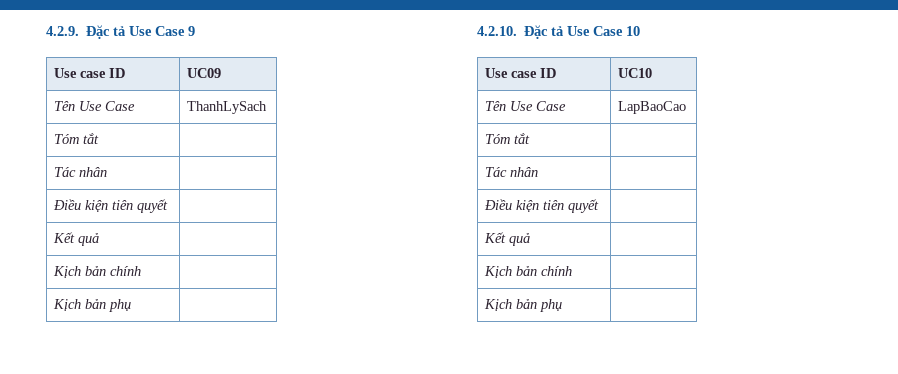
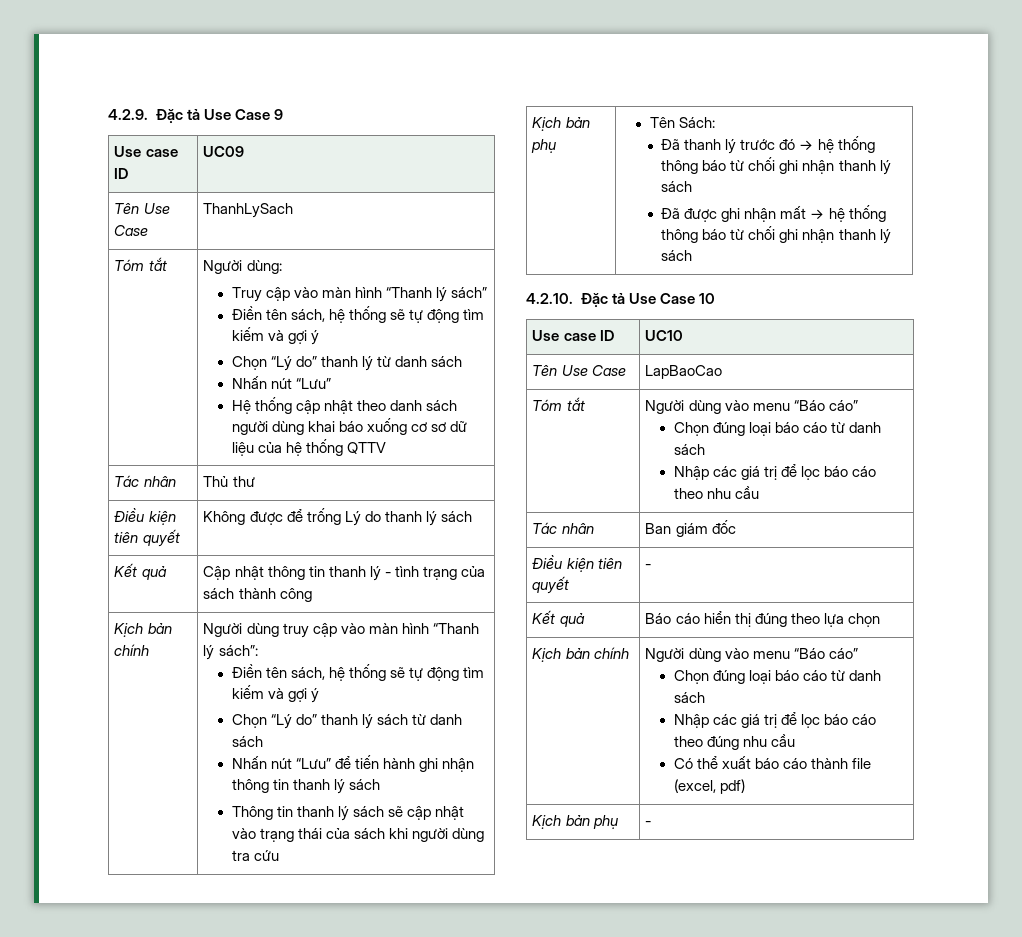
  Tên Use Case | ThanhLySach
- Tóm tắt |
- Tác nhân |
- Điều kiện tiên quyết |
- Kết quả |
- Kịch bản chính |
- Kịch bản phụ |
+ Tóm tắt | Người dùng:
+ Truy cập vào màn hình “Thanh lý sách”
+ Điền tên sách, hệ thống sẽ tự động tìm kiếm và gợi ý
+ Chọn “Lý do” thanh lý từ danh sách
+ Nhấn nút “Lưu”
+ Hệ thống cập nhật theo danh sách người dùng khai báo xuống cơ sơ dữ liệu của hệ thống QTTV
+ Tác nhân | Thủ thư
+ Điều kiện tiên quyết | Không được để trống Lý do thanh lý sách
+ Kết quả | Cập nhật thông tin thanh lý - tình trạng của sách thành công
+ Kịch bản chính | Người dùng truy cập vào màn hình “Thanh lý sách”:
+ Điền tên sách, hệ thống sẽ tự động tìm kiếm và gợi ý
+ Chọn “Lý do” thanh lý sách từ danh sách
+ Nhấn nút “Lưu” để tiến hành ghi nhận thông tin thanh lý sách
+ Thông tin thanh lý sách sẽ cập nhật vào trạng thái của sách khi người dùng tra cứu
+ Kịch bản phụ | Tên Sách:
+ Đã thanh lý trước đó → hệ thống thông báo từ chối ghi nhận thanh lý sách
+ Đã được ghi nhận mất → hệ thống thông báo từ chối ghi nhận thanh lý sách
  Tên Use Case | LapBaoCao
- Tóm tắt |
- Tác nhân |
- Điều kiện tiên quyết |
- Kết quả |
- Kịch bản chính |
- Kịch bản phụ |
+ Tóm tắt | Người dùng vào menu “Báo cáo”
+ Chọn đúng loại báo cáo từ danh sách
+ Nhập các giá trị để lọc báo cáo theo nhu cầu
+ Tác nhân | Ban giám đốc
+ Điều kiện tiên quyết | -
+ Kết quả | Báo cáo hiển thị đúng theo lựa chọn
+ Kịch bản chính | Người dùng vào menu “Báo cáo”
+ Chọn đúng loại báo cáo từ danh sách
+ Nhập các giá trị để lọc báo cáo theo đúng nhu cầu
+ Có thể xuất báo cáo thành file (excel, pdf)
+ Kịch bản phụ | -

